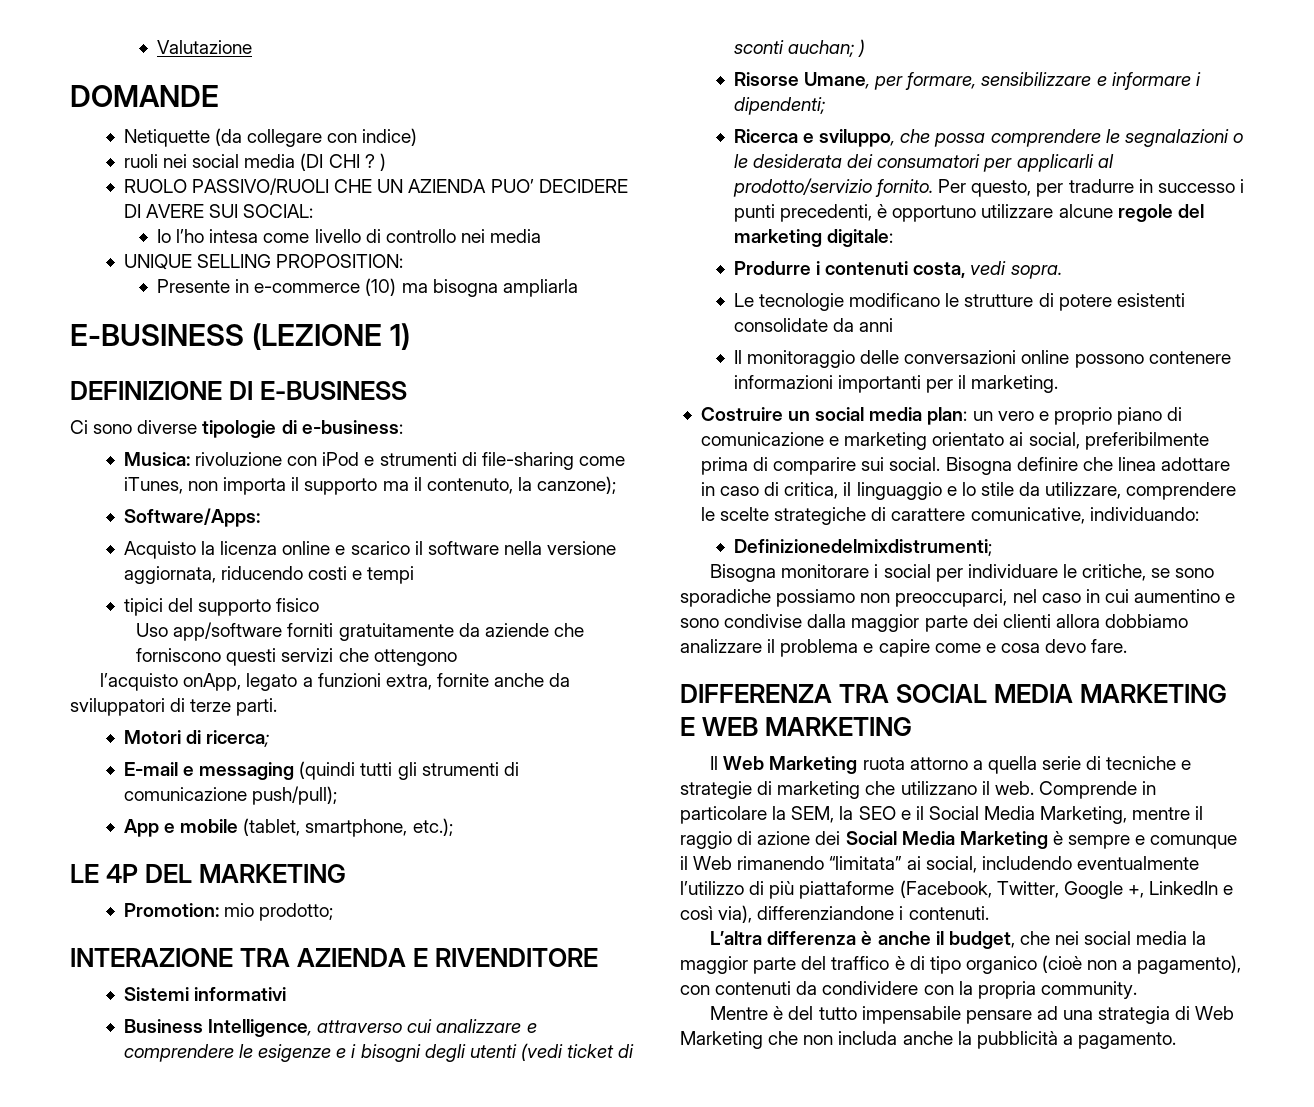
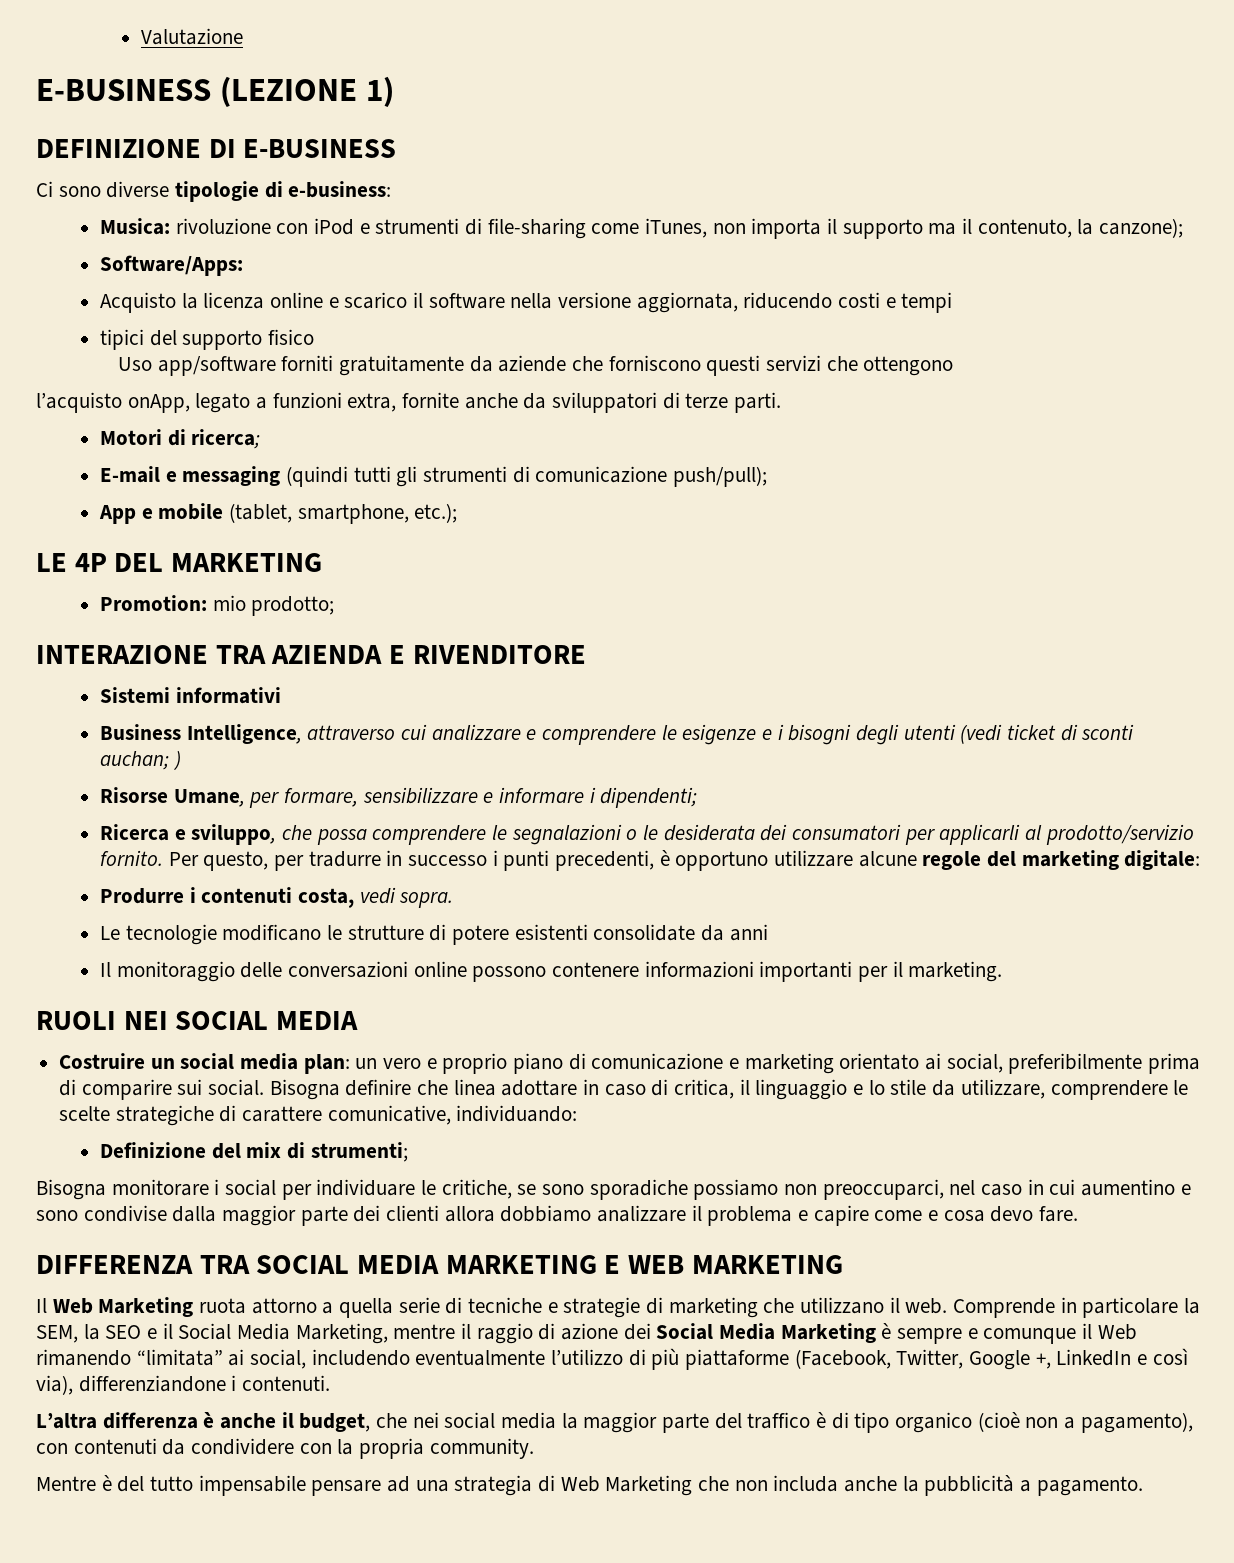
- DOMANDE
- Netiquette (da collegare con indice)
- ruoli nei social media (DI CHI ? )
- RUOLO PASSIVO/RUOLI CHE UN AZIENDA PUO’ DECIDERE DI AVERE SUI SOCIAL:
- Io l’ho intesa come livello di controllo nei media
- UNIQUE SELLING PROPOSITION:
- Presente in e-commerce (10) ma bisogna ampliarla
+ RUOLI NEI SOCIAL MEDIA
- Definizionedelmixdistrumenti;
+ Definizione del mix di strumenti;

